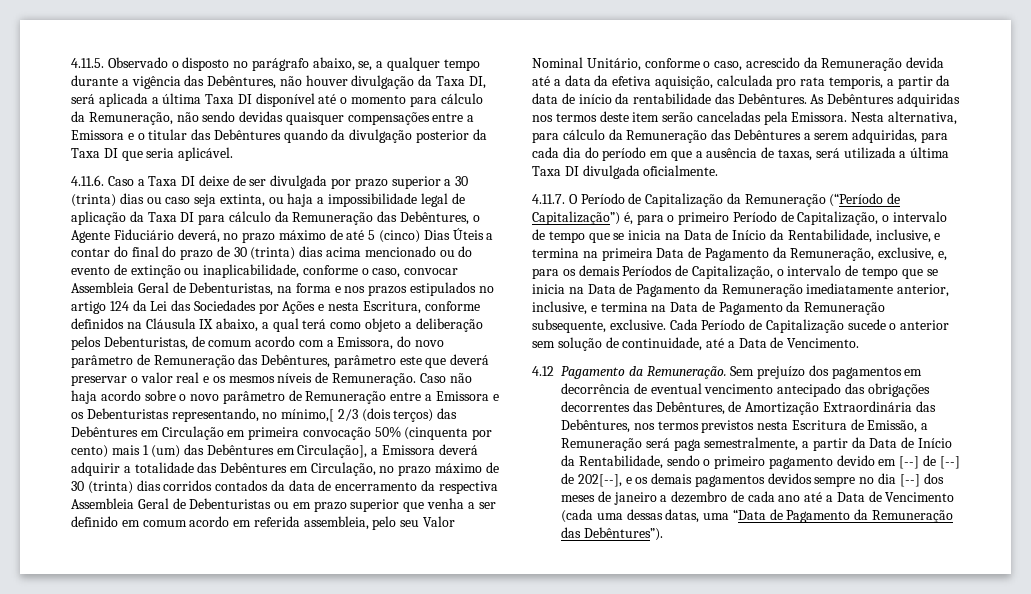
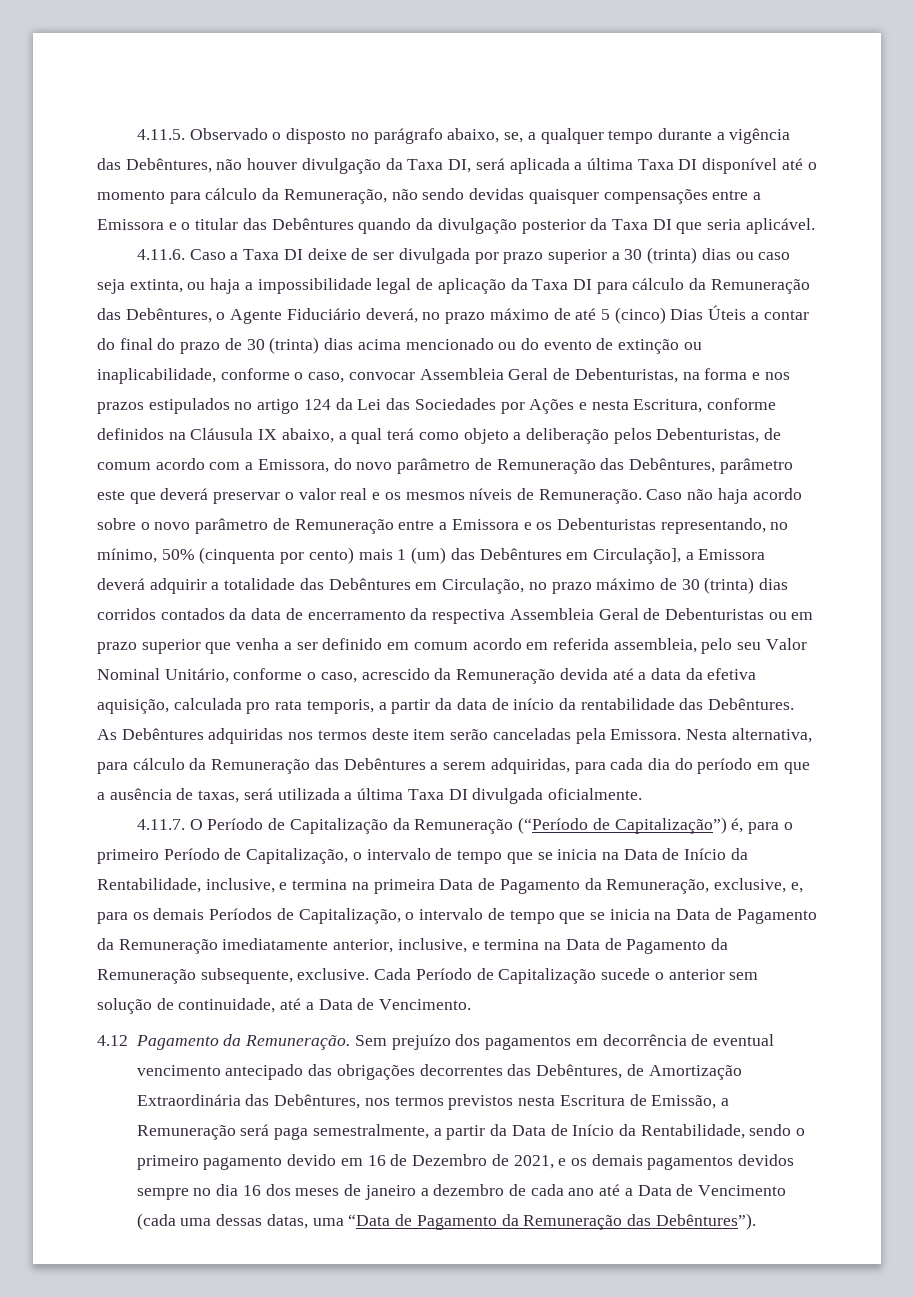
- Caso não haja acordo sobre o novo parâmetro de Remuneração entre a Emissora e os Debenturistas representando, no mínimo,[ 2/3 (dois terços) das Debêntures em Circulação em primeira convocação 50% (cinquenta por cento) mais 1 (um) das Debêntures em Circulação], a Emissora deverá adquirir a totalidade das Debêntures em Circulação, no prazo máximo de 30 (trinta) dias corridos contados da data de encerramento da respectiva Assembleia Geral de Debenturistas ou em prazo superior que venha a ser definido em comum acordo em referida assembleia, pelo seu Valor Nominal Unitário, conforme o caso, acrescido da Remuneração devida até a data da efetiva aquisição, calculada pro rata temporis, a partir da data de início da rentabilidade das Debêntures.
+ Caso não haja acordo sobre o novo parâmetro de Remuneração entre a Emissora e os Debenturistas representando, no mínimo, 50% (cinquenta por cento) mais 1 (um) das Debêntures em Circulação], a Emissora deverá adquirir a totalidade das Debêntures em Circulação, no prazo máximo de 30 (trinta) dias corridos contados da data de encerramento da respectiva Assembleia Geral de Debenturistas ou em prazo superior que venha a ser definido em comum acordo em referida assembleia, pelo seu Valor Nominal Unitário, conforme o caso, acrescido da Remuneração devida até a data da efetiva aquisição, calculada pro rata temporis, a partir da data de início da rentabilidade das Debêntures.
- Sem prejuízo dos pagamentos em decorrência de eventual vencimento antecipado das obrigações decorrentes das Debêntures, de Amortização Extraordinária das Debêntures, nos termos previstos nesta Escritura de Emissão, a Remuneração será paga semestralmente, a partir da Data de Início da Rentabilidade, sendo o primeiro pagamento devido em [--] de [--] de 202[--], e os demais pagamentos devidos sempre no dia [--] dos meses de janeiro a dezembro de cada ano até a Data de Vencimento (cada uma dessas datas, uma “Data de Pagamento da Remuneração das Debêntures”).
+ Sem prejuízo dos pagamentos em decorrência de eventual vencimento antecipado das obrigações decorrentes das Debêntures, de Amortização Extraordinária das Debêntures, nos termos previstos nesta Escritura de Emissão, a Remuneração será paga semestralmente, a partir da Data de Início da Rentabilidade, sendo o primeiro pagamento devido em 16 de Dezembro de 2021, e os demais pagamentos devidos sempre no dia 16 dos meses de janeiro a dezembro de cada ano até a Data de Vencimento (cada uma dessas datas, uma “Data de Pagamento da Remuneração das Debêntures”).

